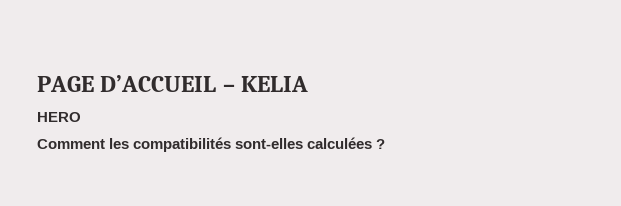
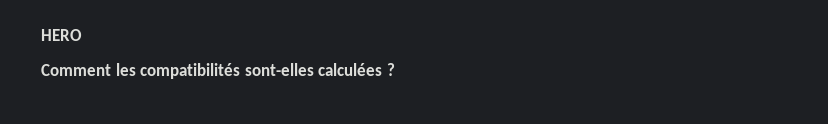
- PAGE D’ACCUEIL – KELIA

